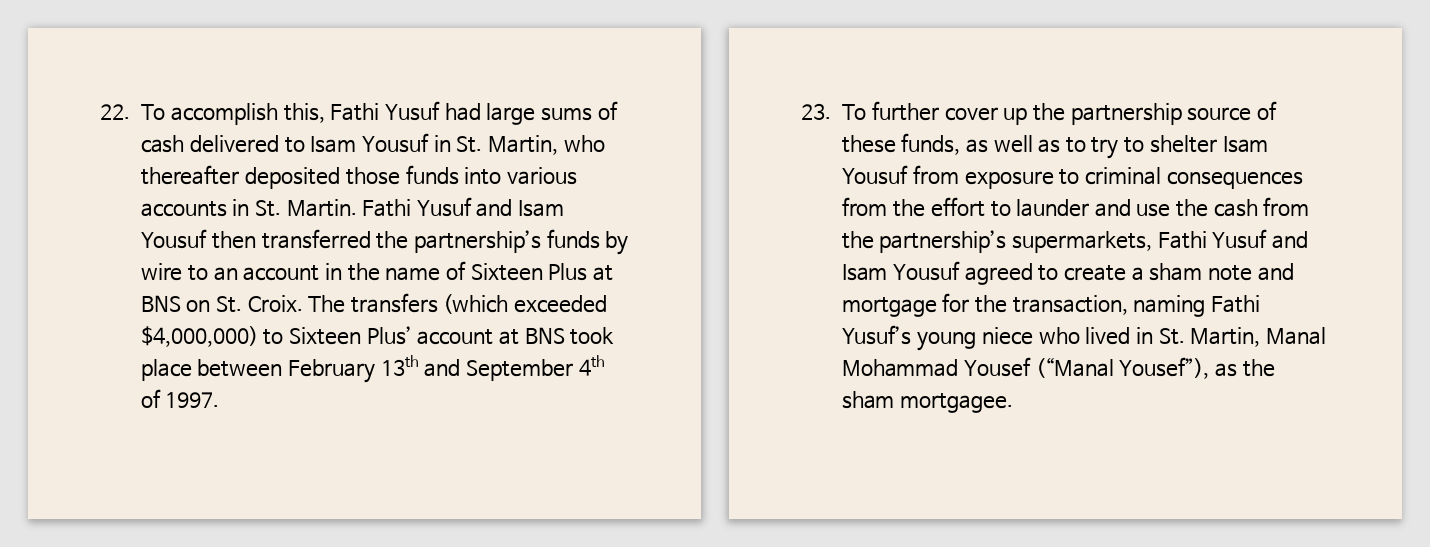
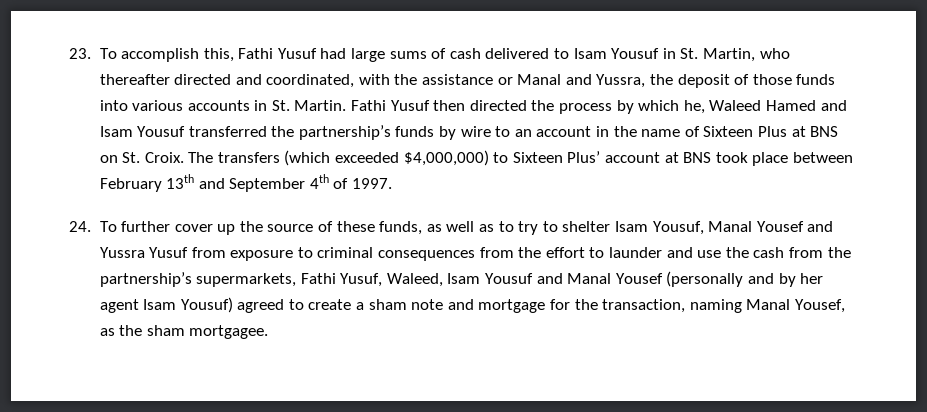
- 22. To accomplish this, Fathi Yusuf had large sums of cash delivered to Isam Yousuf in St. Martin, who thereafter deposited those funds into various accounts in St. Martin.
+ 23. To accomplish this, Fathi Yusuf had large sums of cash delivered to Isam Yousuf in St. Martin, who thereafter directed and coordinated, with the assistance or Manal and Yussra, the deposit of those funds into various accounts in St. Martin.
- Fathi Yusuf and Isam Yousuf then transferred the partnership’s funds by wire to an account in the name of Sixteen Plus at BNS on St. Croix.
+ Fathi Yusuf then directed the process by which he, Waleed Hamed and Isam Yousuf transferred the partnership’s funds by wire to an account in the name of Sixteen Plus at BNS on St. Croix.
- 23. To further cover up the partnership source of these funds, as well as to try to shelter Isam Yousuf from exposure to criminal consequences from the effort to launder and use the cash from the partnership’s supermarkets, Fathi Yusuf and Isam Yousuf agreed to create a sham note and mortgage for the transaction, naming Fathi Yusuf’s young niece who lived in St. Martin, Manal Mohammad Yousef (“Manal Yousef”), as the sham mortgagee.
+ 24. To further cover up the source of these funds, as well as to try to shelter Isam Yousuf, Manal Yousef and Yussra Yusuf from exposure to criminal consequences from the effort to launder and use the cash from the partnership’s supermarkets, Fathi Yusuf, Waleed, Isam Yousuf and Manal Yousef (personally and by her agent Isam Yousuf) agreed to create a sham note and mortgage for the transaction, naming Manal Yousef, as the sham mortgagee.

